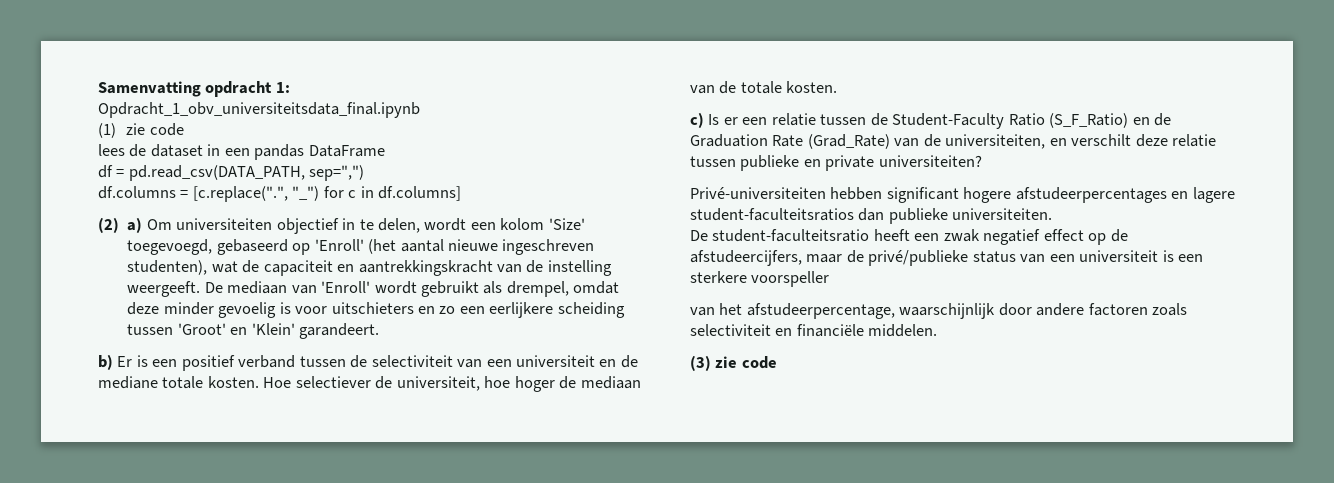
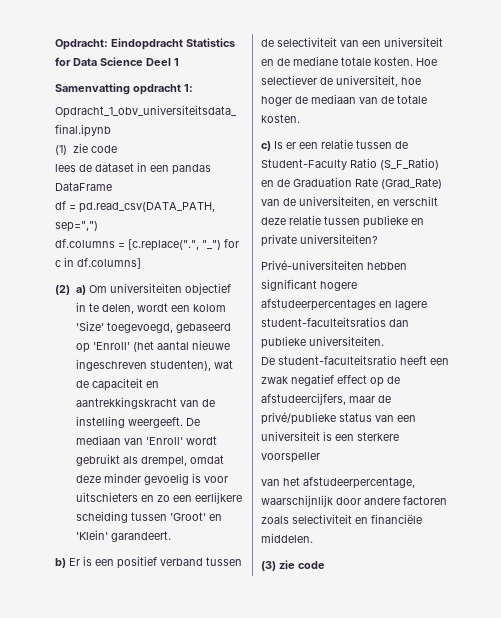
+ Opdracht: Eindopdracht Statistics for Data Science Deel 1

